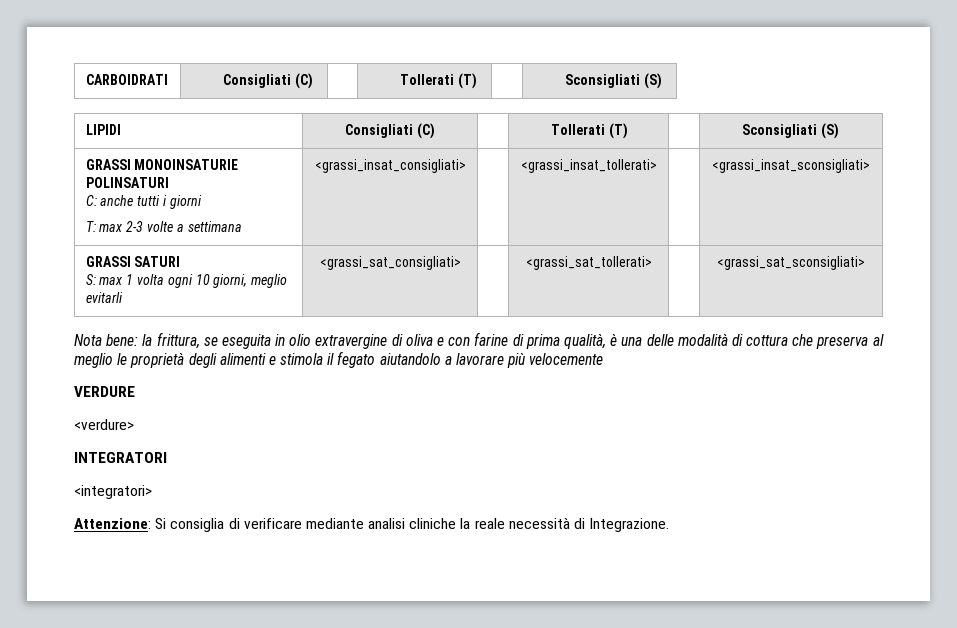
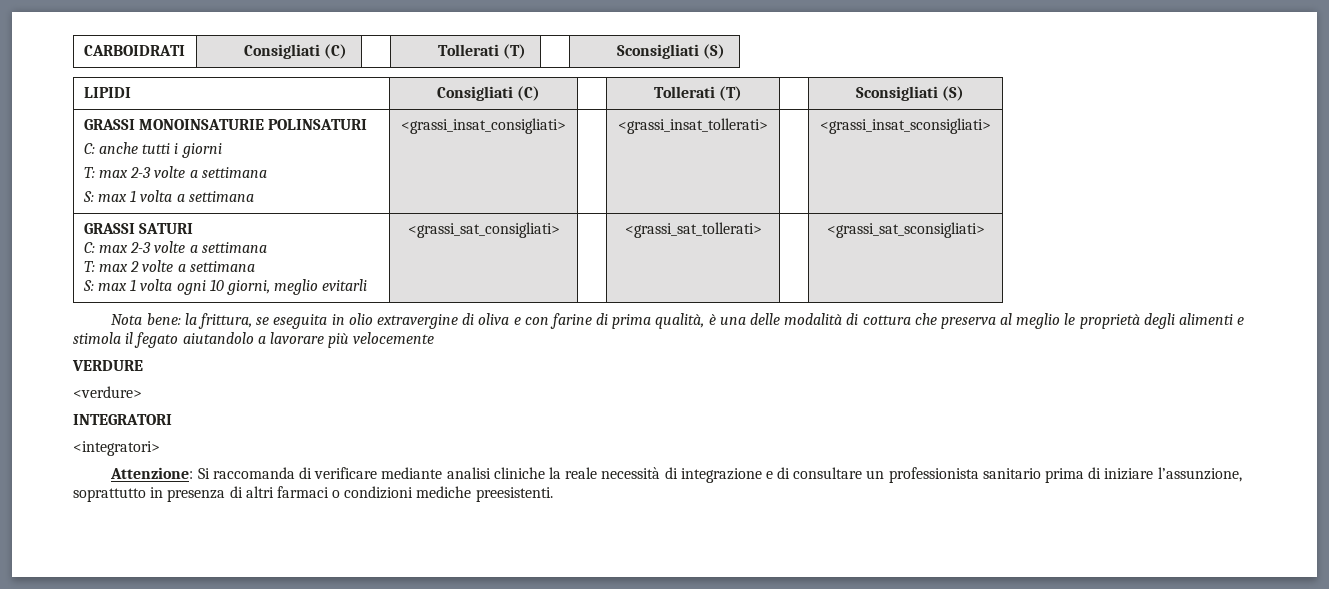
  GRASSI MONOINSATURIE POLINSATURI
  C: anche tutti i giorni
- T: max 2-3 volte a settimana | <grassi_insat_consigliati> | | <grassi_insat_tollerati> | | <grassi_insat_sconsigliati>
+ T: max 2-3 volte a settimana
+ S: max 1 volta a settimana | <grassi_insat_consigliati> | | <grassi_insat_tollerati> | | <grassi_insat_sconsigliati>
  GRASSI SATURI
+ C: max 2-3 volte a settimana
+ T: max 2 volte a settimana
- Attenzione: Si consiglia di verificare mediante analisi cliniche la reale necessità di Integrazione.
+ Attenzione: Si raccomanda di verificare mediante analisi cliniche la reale necessità di integrazione e di consultare un professionista sanitario prima di iniziare l’assunzione, soprattutto in presenza di altri farmaci o condizioni mediche preesistenti.

